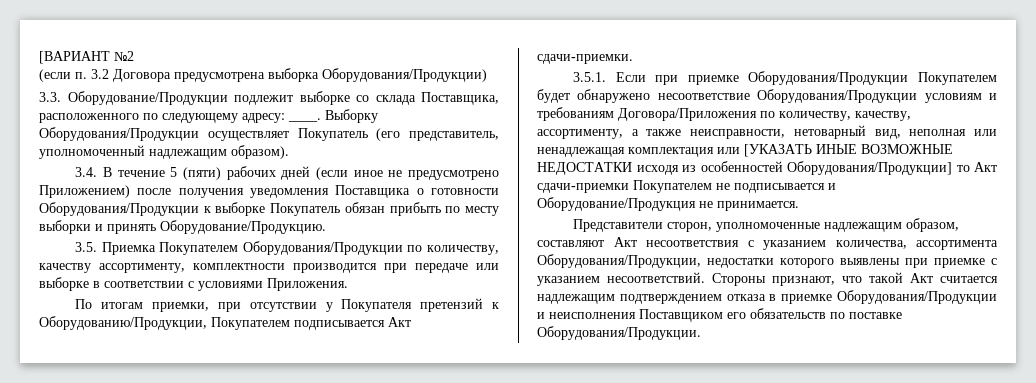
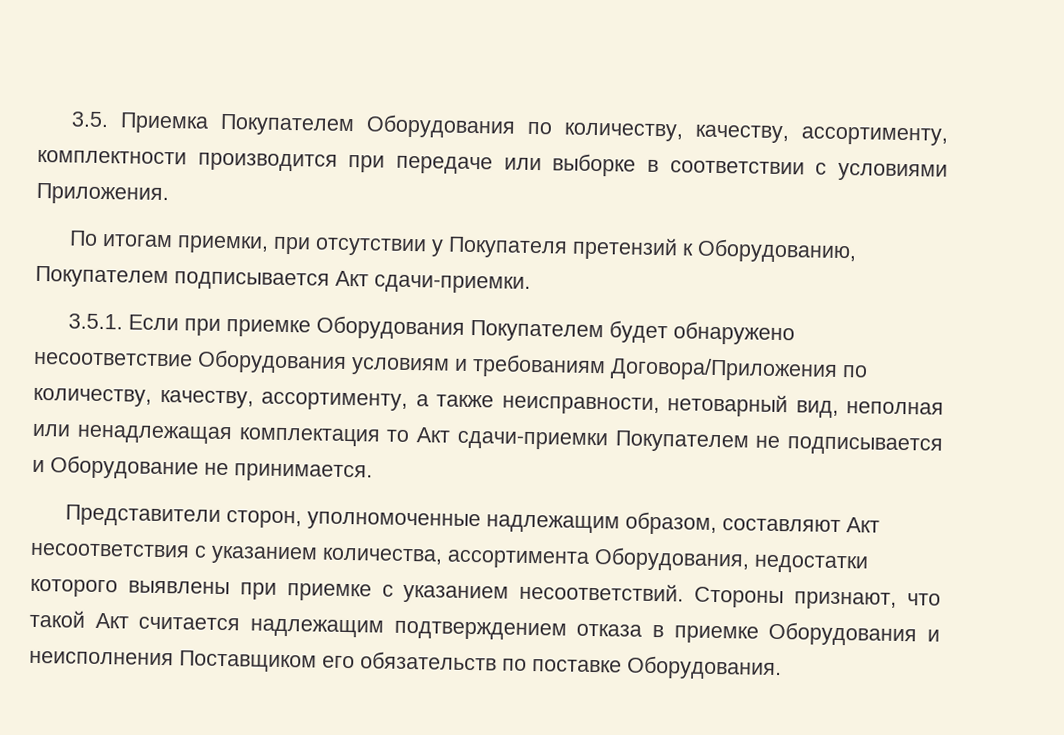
- [ВАРИАНТ №2
- (если п. 3.2 Договора предусмотрена выборка Оборудования/Продукции)
- 3.3. Оборудование/Продукции подлежит выборке со склада Поставщика, расположенного по следующему адресу: ____. Выборку Оборудования/Продукции осуществляет Покупатель (его представитель, уполномоченный надлежащим образом).
- 3.4. В течение 5 (пяти) рабочих дней (если иное не предусмотрено Приложением) после получения уведомления Поставщика о готовности Оборудования/Продукции к выборке Покупатель обязан прибыть по месту выборки и принять Оборудование/Продукцию.
- 3.5. Приемка Покупателем Оборудования/Продукции по количеству, качеству ассортименту, комплектности производится при передаче или выборке в соответствии с условиями Приложения.
+ 3.5. Приемка Покупателем Оборудования по количеству, качеству, ассортименту, комплектности производится при передаче или выборке в соответствии с условиями Приложения.
- По итогам приемки, при отсутствии у Покупателя претензий к Оборудованию/Продукции, Покупателем подписывается Акт сдачи-приемки.
+ По итогам приемки, при отсутствии у Покупателя претензий к Оборудованию, Покупателем подписывается Акт сдачи-приемки.
- 3.5.1. Если при приемке Оборудования/Продукции Покупателем будет обнаружено несоответствие Оборудования/Продукции условиям и требованиям Договора/Приложения по количеству, качеству, ассортименту, а также неисправности, нетоварный вид, неполная или ненадлежащая комплектация или [УКАЗАТЬ ИНЫЕ ВОЗМОЖНЫЕ НЕДОСТАТКИ исходя из особенностей Оборудования/Продукции] то Акт сдачи-приемки Покупателем не подписывается и Оборудование/Продукция не принимается.
+ 3.5.1. Если при приемке Оборудования Покупателем будет обнаружено несоответствие Оборудования условиям и требованиям Договора/Приложения по количеству, качеству, ассортименту, а также неисправности, нетоварный вид, неполная или ненадлежащая комплектация то Акт сдачи-приемки Покупателем не подписывается и Оборудование не принимается.
- Представители сторон, уполномоченные надлежащим образом, составляют Акт несоответствия с указанием количества, ассортимента Оборудования/Продукции, недостатки которого выявлены при приемке с указанием несоответствий.
+ Представители сторон, уполномоченные надлежащим образом, составляют Акт несоответствия с указанием количества, ассортимента Оборудования, недостатки которого выявлены при приемке с указанием несоответствий.
- Стороны признают, что такой Акт считается надлежащим подтверждением отказа в приемке Оборудования/Продукции и неисполнения Поставщиком его обязательств по поставке Оборудования/Продукции.
+ Стороны признают, что такой Акт считается надлежащим подтверждением отказа в приемке Оборудования и неисполнения Поставщиком его обязательств по поставке Оборудования.

